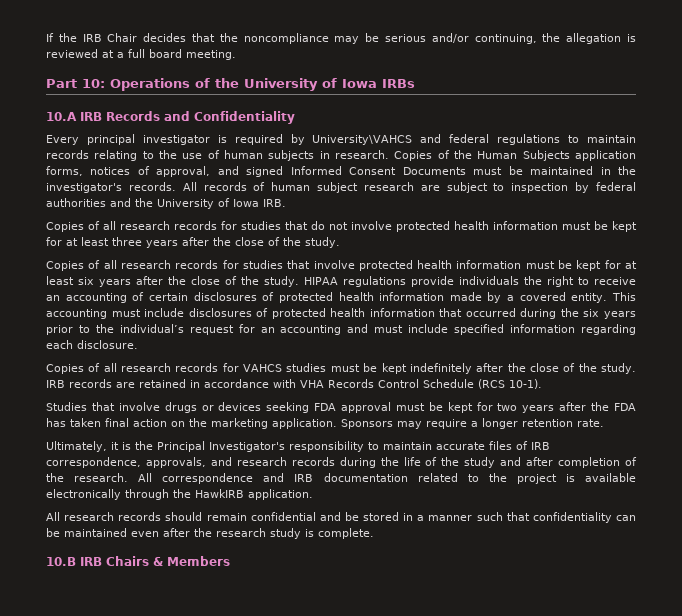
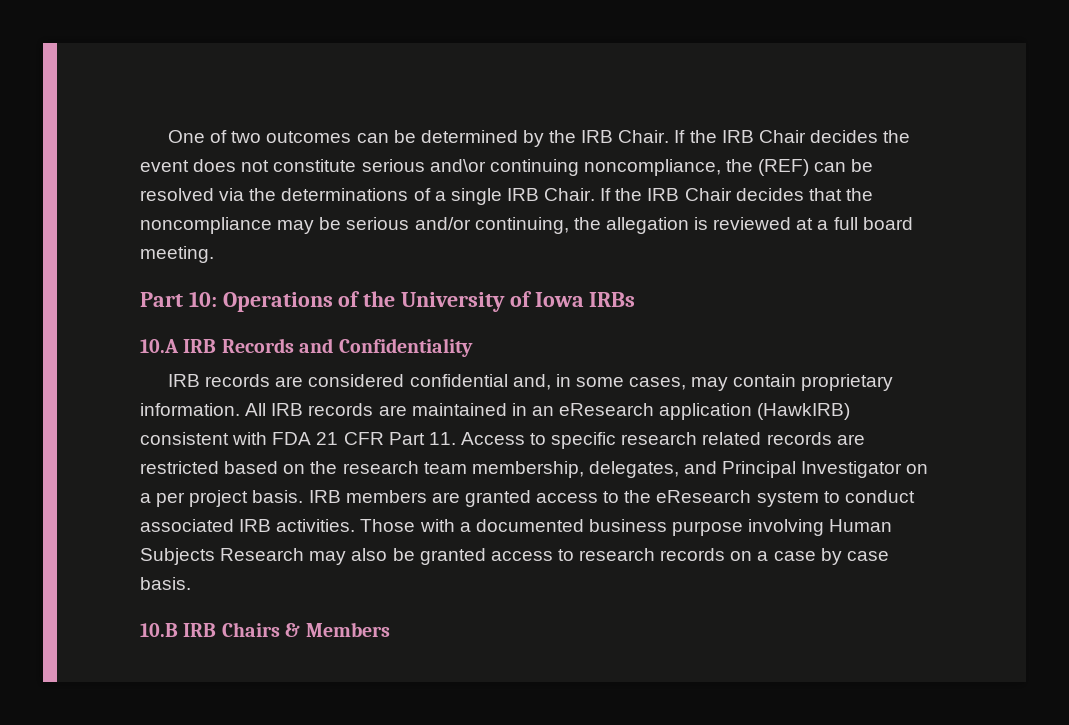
+ One of two outcomes can be determined by the IRB Chair. If the IRB Chair decides the event does not constitute serious and\or continuing noncompliance, the (REF) can be resolved via the determinations of a single IRB Chair.
- Every principal investigator is required by University\VAHCS and federal regulations to maintain records relating to the use of human subjects in research. Copies of the Human Subjects application forms, notices of approval, and signed Informed Consent Documents must be maintained in the investigator's records. All records of human subject research are subject to inspection by federal authorities and the University of Iowa IRB.
- Copies of all research records for studies that do not involve protected health information must be kept for at least three years after the close of the study.
- Copies of all research records for studies that involve protected health information must be kept for at least six years after the close of the study. HIPAA regulations provide individuals the right to receive an accounting of certain disclosures of protected health information made by a covered entity. This accounting must include disclosures of protected health information that occurred during the six years prior to the individual’s request for an accounting and must include specified information regarding each disclosure.
- Copies of all research records for VAHCS studies must be kept indefinitely after the close of the study. IRB records are retained in accordance with VHA Records Control Schedule (RCS 10-1).
- Studies that involve drugs or devices seeking FDA approval must be kept for two years after the FDA has taken final action on the marketing application. Sponsors may require a longer retention rate.
- Ultimately, it is the Principal Investigator's responsibility to maintain accurate files of IRB correspondence, approvals, and research records during the life of the study and after completion of the research. All correspondence and IRB documentation related to the project is available electronically through the HawkIRB application.
- All research records should remain confidential and be stored in a manner such that confidentiality can be maintained even after the research study is complete.
+ IRB records are considered confidential and, in some cases, may contain proprietary information. All IRB records are maintained in an eResearch application (HawkIRB) consistent with FDA 21 CFR Part 11. Access to specific research related records are restricted based on the research team membership, delegates, and Principal Investigator on a per project basis. IRB members are granted access to the eResearch system to conduct associated IRB activities. Those with a documented business purpose involving Human Subjects Research may also be granted access to research records on a case by case basis.

